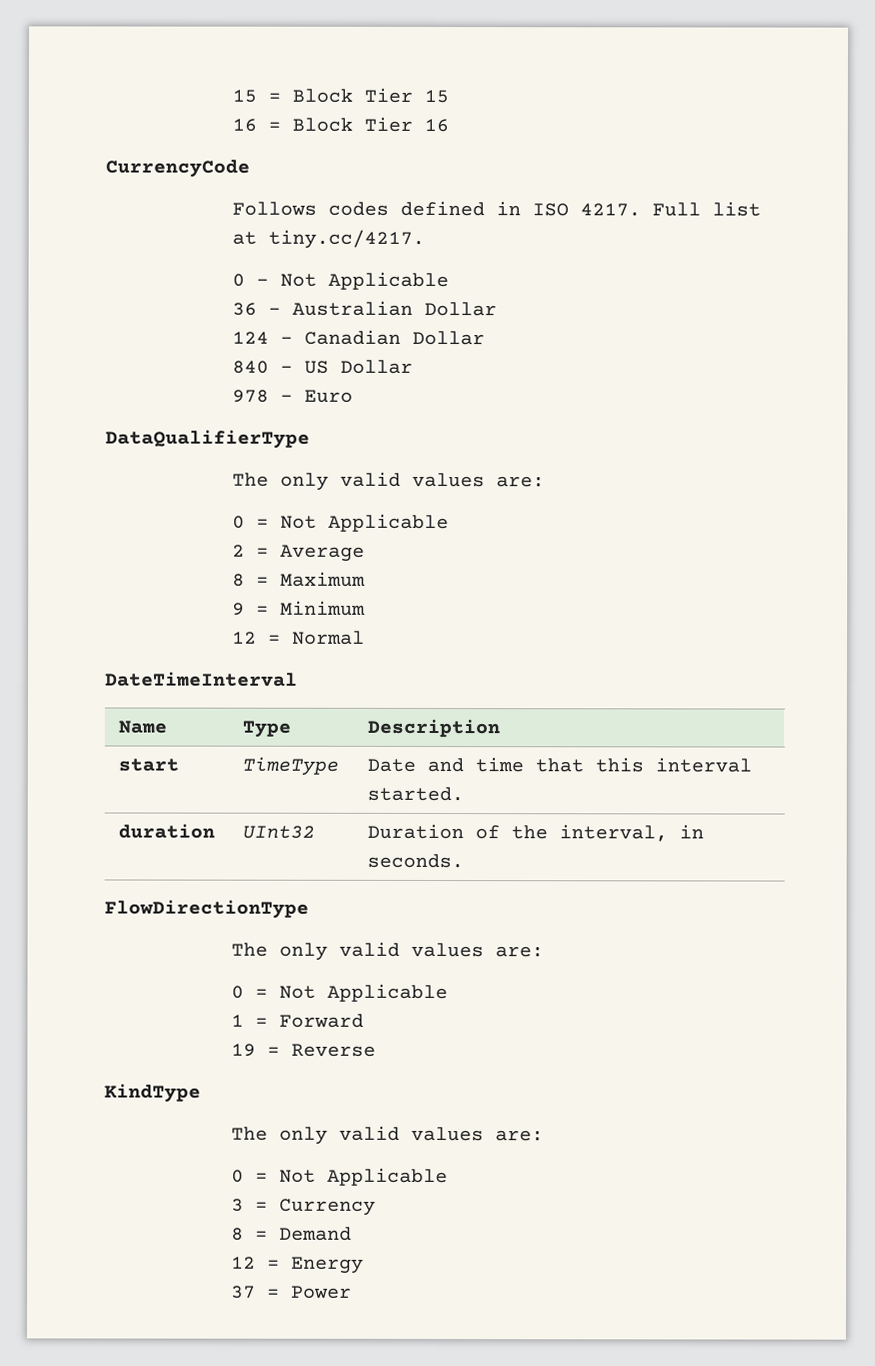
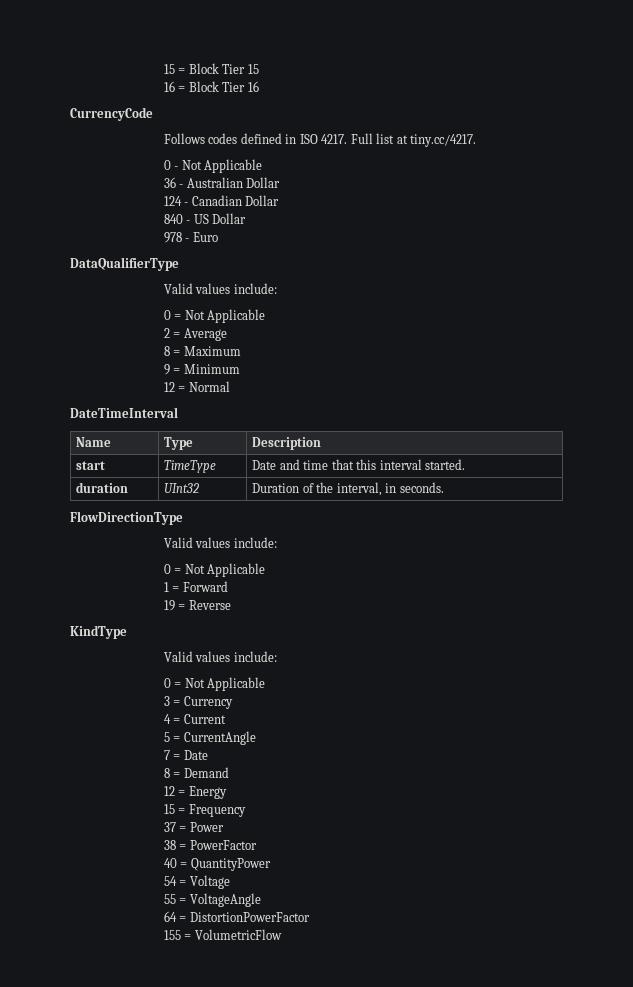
  DataQualifierType
- The only valid values are:
+ Valid values include:
  FlowDirectionType
- The only valid values are:
+ Valid values include:
  KindType
- The only valid values are:
+ Valid values include:
+ 4 = Current
+ 5 = CurrentAngle
+ 7 = Date
+ 15 = Frequency
+ 38 = PowerFactor
+ 40 = QuantityPower
+ 54 = Voltage
+ 55 = VoltageAngle
+ 64 = DistortionPowerFactor
+ 155 = VolumetricFlow

